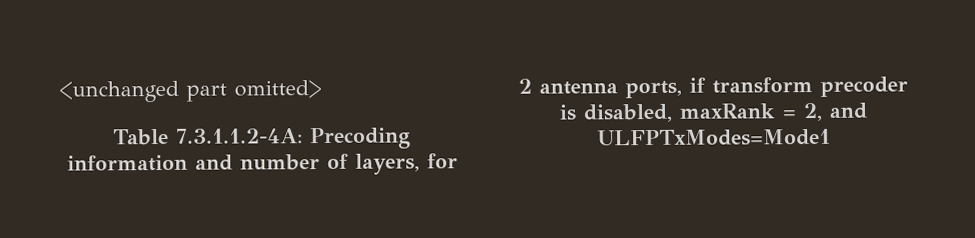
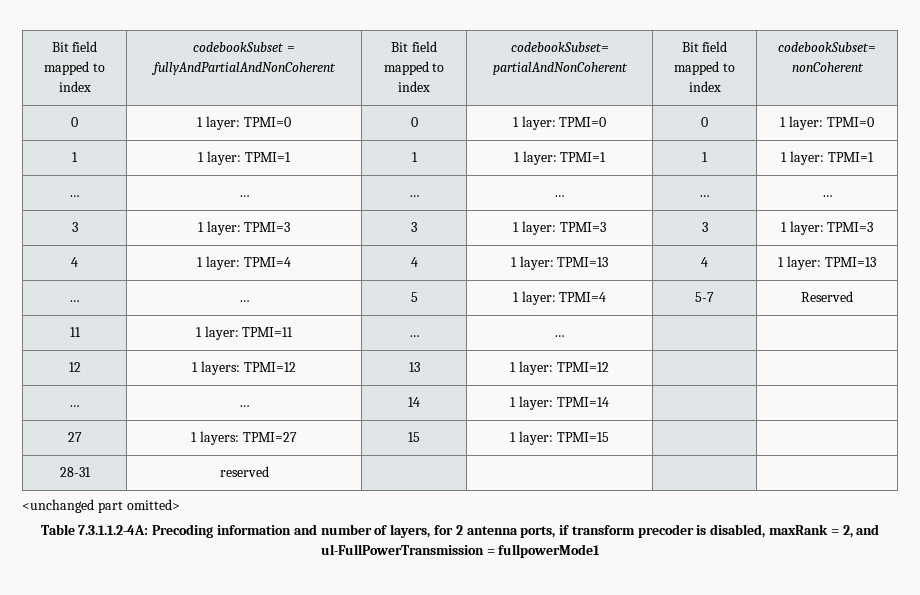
+ Bit field mapped to index | codebookSubset = fullyAndPartialAndNonCoherent | Bit field mapped to index | codebookSubset= partialAndNonCoherent | Bit field mapped to index | codebookSubset= nonCoherent
+ 0 | 1 layer: TPMI=0 | 0 | 1 layer: TPMI=0 | 0 | 1 layer: TPMI=0
+ 1 | 1 layer: TPMI=1 | 1 | 1 layer: TPMI=1 | 1 | 1 layer: TPMI=1
+ … | … | … | … | … | …
+ 3 | 1 layer: TPMI=3 | 3 | 1 layer: TPMI=3 | 3 | 1 layer: TPMI=3
+ 4 | 1 layer: TPMI=4 | 4 | 1 layer: TPMI=13 | 4 | 1 layer: TPMI=13
+ … | … | 5 | 1 layer: TPMI=4 | 5-7 | Reserved
+ 11 | 1 layer: TPMI=11 | … | … | |
+ 12 | 1 layers: TPMI=12 | 13 | 1 layer: TPMI=12 | |
+ … | … | 14 | 1 layer: TPMI=14 | |
+ 27 | 1 layers: TPMI=27 | 15 | 1 layer: TPMI=15 | |
+ 28-31 | reserved | | | |
- Table 7.3.1.1.2-4A: Precoding information and number of layers, for 2 antenna ports, if transform precoder is disabled, maxRank = 2, and ULFPTxModes=Mode1
+ Table 7.3.1.1.2-4A: Precoding information and number of layers, for 2 antenna ports, if transform precoder is disabled, maxRank = 2, and ul-FullPowerTransmission = fullpowerMode1

